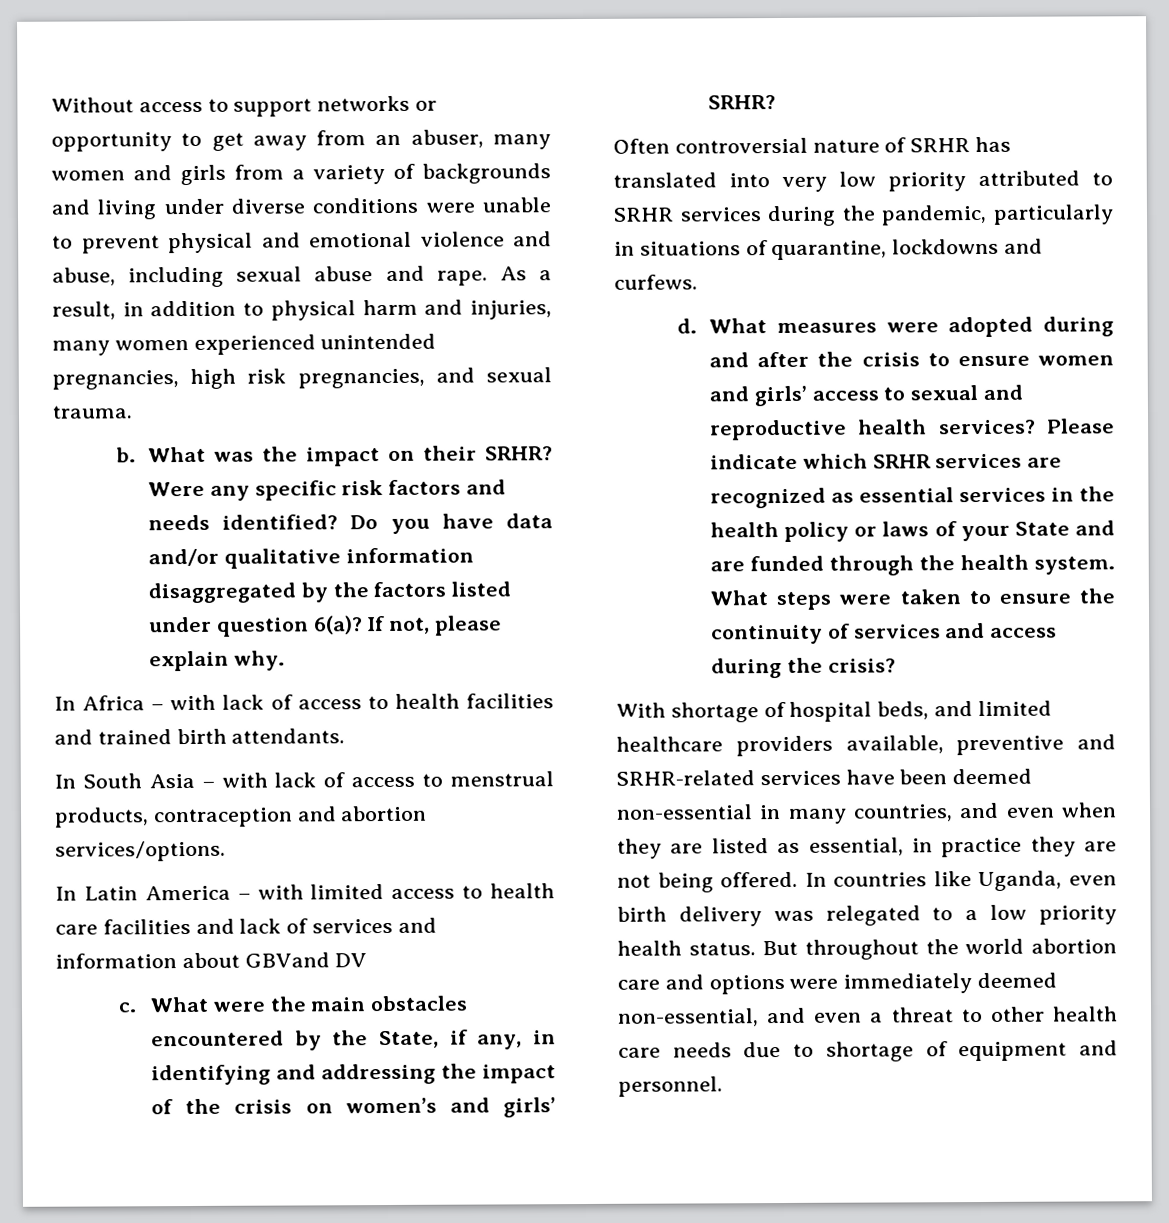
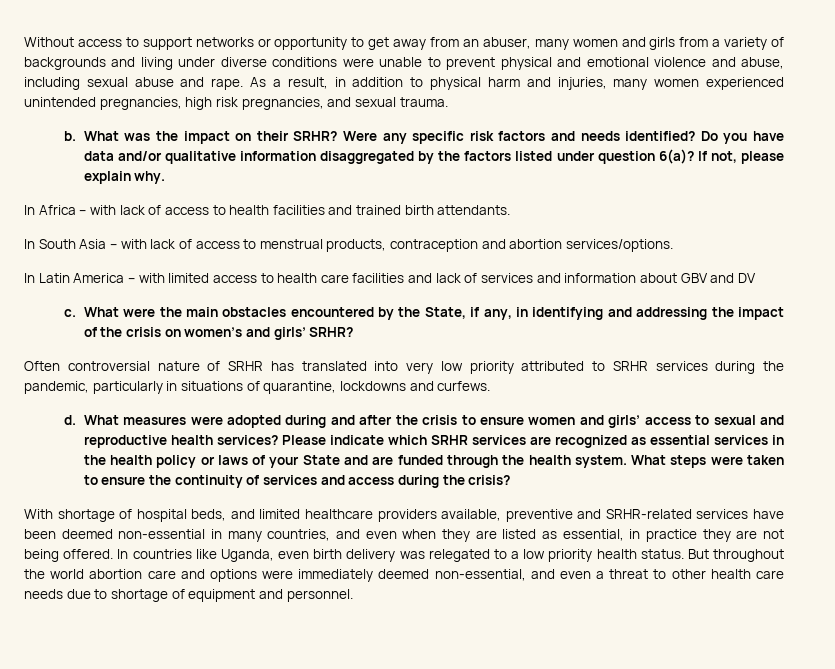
- In Latin America – with limited access to health care facilities and lack of services and information about GBVand DV
+ In Latin America – with limited access to health care facilities and lack of services and information about GBV and DV

